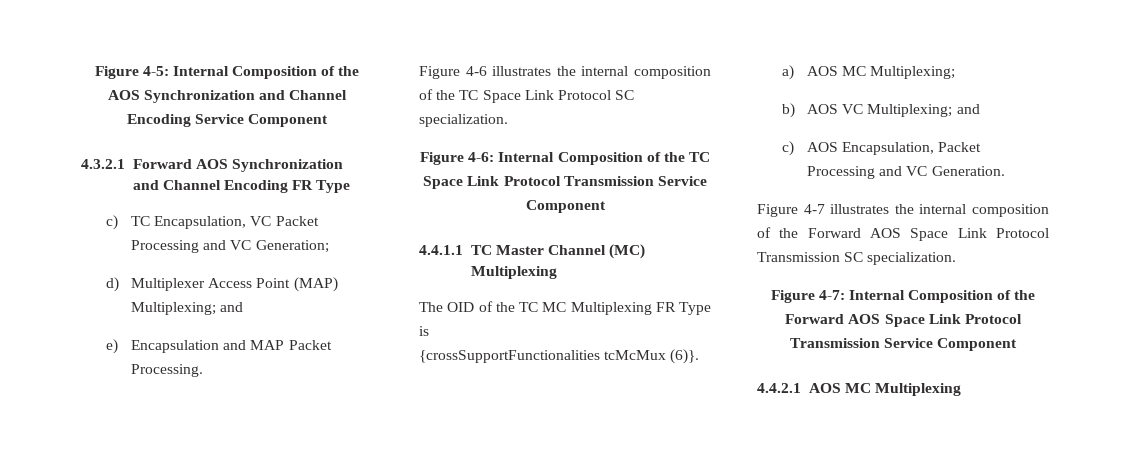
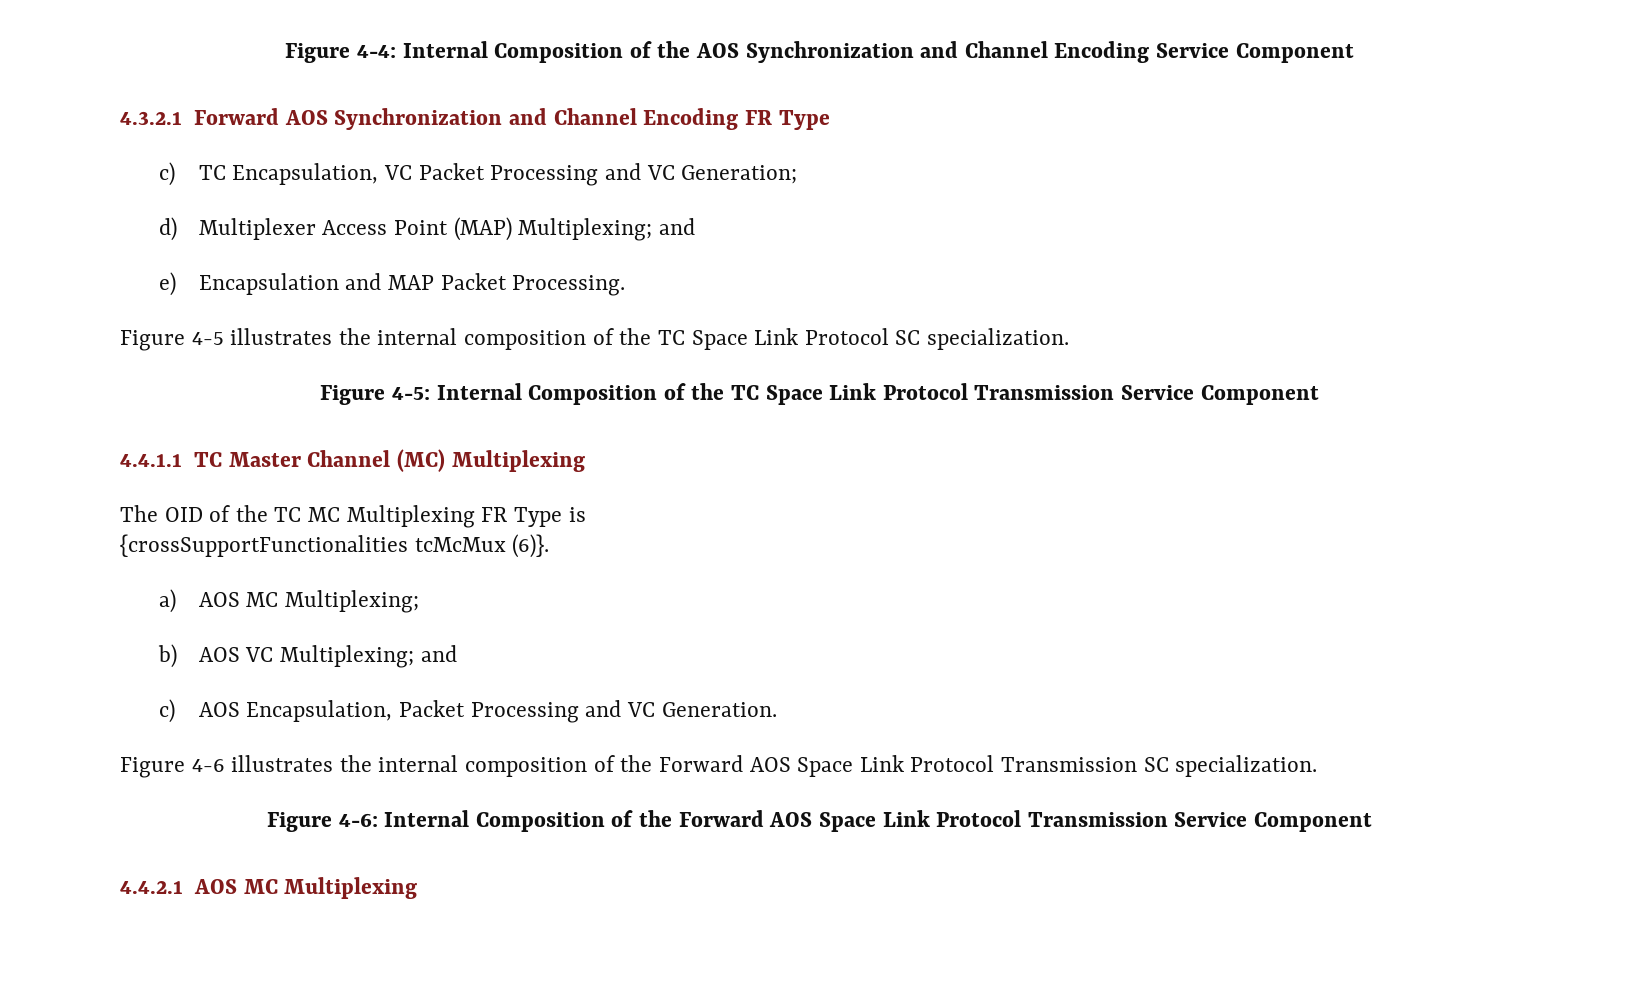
- Figure 4-5: Internal Composition of the AOS Synchronization and Channel Encoding Service Component
+ Figure 4-4: Internal Composition of the AOS Synchronization and Channel Encoding Service Component
- Figure 4-6 illustrates the internal composition of the TC Space Link Protocol SC specialization.
+ Figure 4-5 illustrates the internal composition of the TC Space Link Protocol SC specialization.
- Figure 4-6: Internal Composition of the TC Space Link Protocol Transmission Service Component
+ Figure 4-5: Internal Composition of the TC Space Link Protocol Transmission Service Component
- Figure 4-7 illustrates the internal composition of the Forward AOS Space Link Protocol Transmission SC specialization.
+ Figure 4-6 illustrates the internal composition of the Forward AOS Space Link Protocol Transmission SC specialization.
- Figure 4-7: Internal Composition of the Forward AOS Space Link Protocol Transmission Service Component
+ Figure 4-6: Internal Composition of the Forward AOS Space Link Protocol Transmission Service Component

